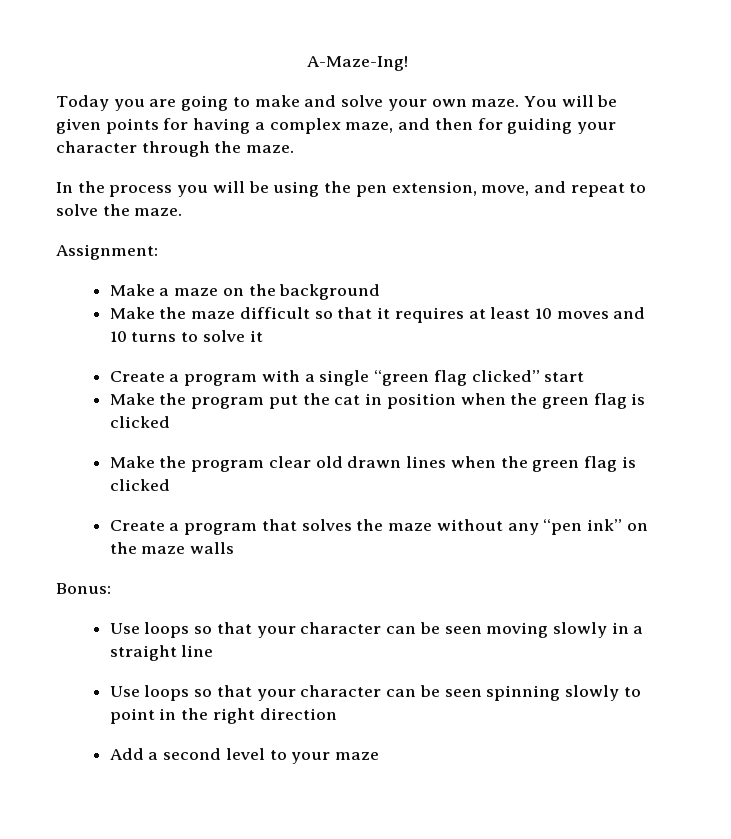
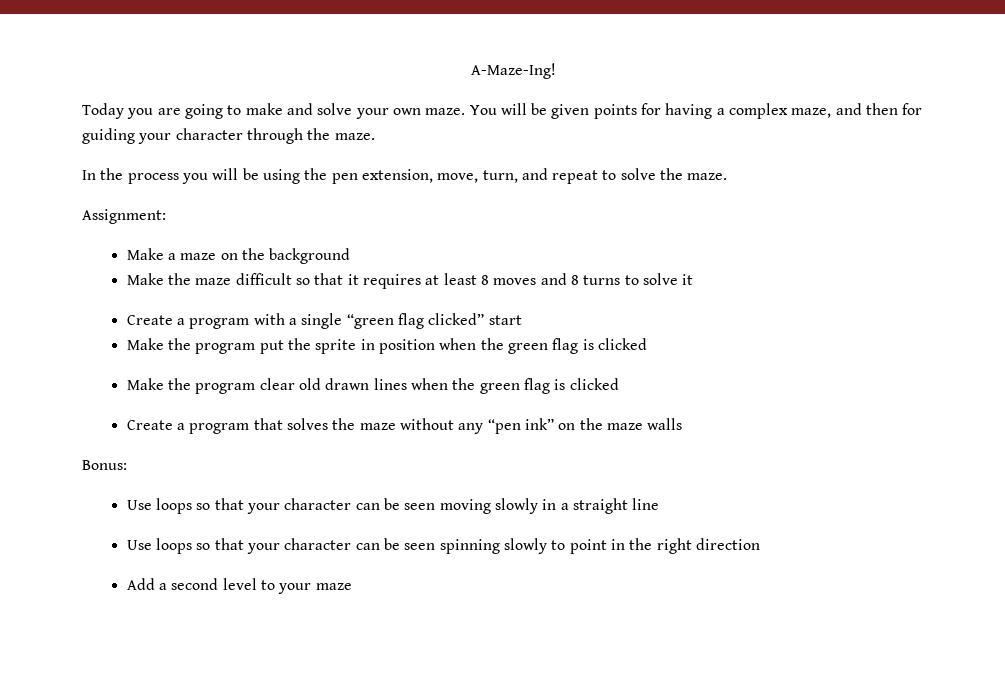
- In the process you will be using the pen extension, move, and repeat to solve the maze.
+ In the process you will be using the pen extension, move, turn, and repeat to solve the maze.
- Make the maze difficult so that it requires at least 10 moves and 10 turns to solve it
+ Make the maze difficult so that it requires at least 8 moves and 8 turns to solve it
- Make the program put the cat in position when the green flag is clicked
+ Make the program put the sprite in position when the green flag is clicked

